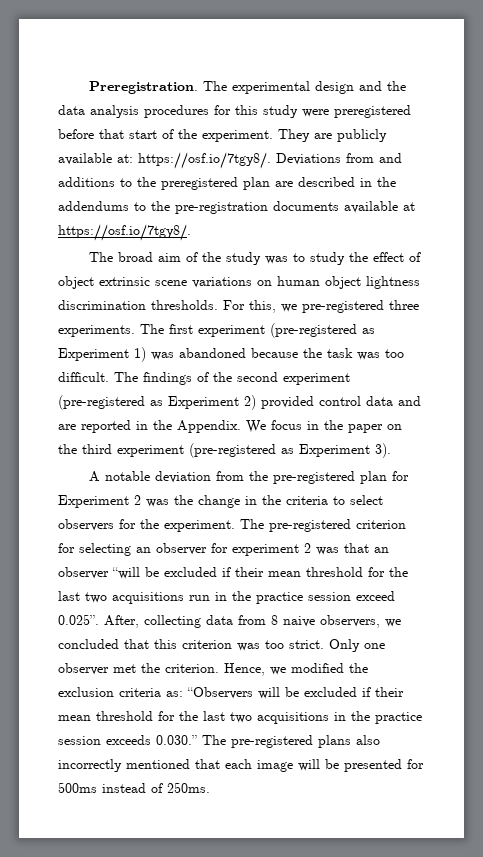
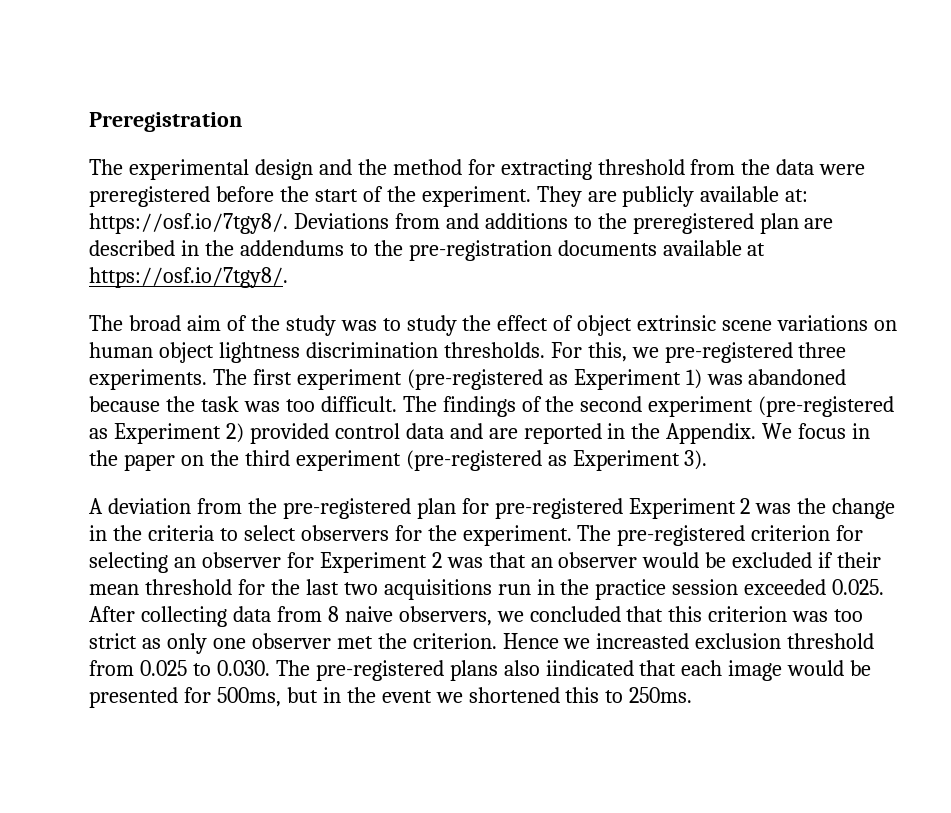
- Preregistration. The experimental design and the data analysis procedures for this study were preregistered before that start of the experiment.
+ Preregistration
+ The experimental design and the method for extracting threshold from the data were preregistered before the start of the experiment.
- A notable deviation from the pre-registered plan for Experiment 2 was the change in the criteria to select observers for the experiment.
+ A deviation from the pre-registered plan for pre-registered Experiment 2 was the change in the criteria to select observers for the experiment.
- The pre-registered criterion for selecting an observer for experiment 2 was that an observer “will be excluded if their mean threshold for the last two acquisitions run in the practice session exceed 0.025”. After, collecting data from 8 naive observers, we concluded that this criterion was too strict. Only one observer met the criterion.
+ The pre-registered criterion for selecting an observer for Experiment 2 was that an observer would be excluded if their mean threshold for the last two acquisitions run in the practice session exceeded 0.025. After collecting data from 8 naive observers, we concluded that this criterion was too strict as only one observer met the criterion.
- Hence, we modified the exclusion criteria as: “Observers will be excluded if their mean threshold for the last two acquisitions in the practice session exceeds 0.030.” The pre-registered plans also incorrectly mentioned that each image will be presented for 500ms instead of 250ms.
+ Hence we increasted exclusion threshold from 0.025 to 0.030. The pre-registered plans also iindicated that each image would be presented for 500ms, but in the event we shortened this to 250ms.

